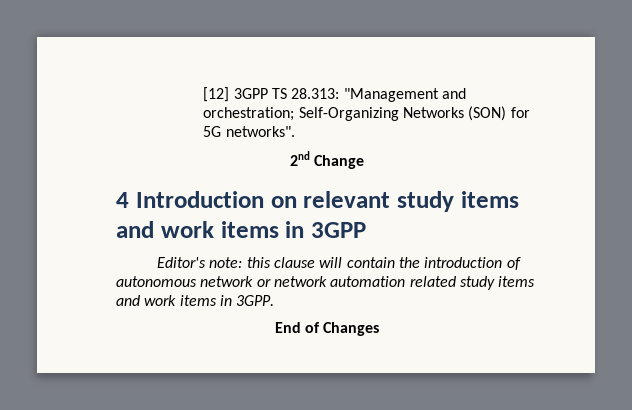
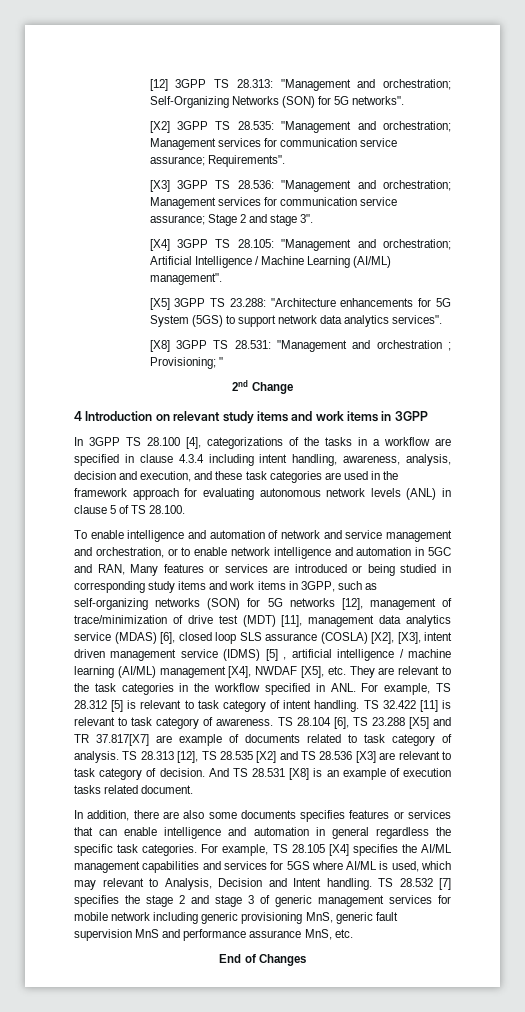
+ [X2] 3GPP TS 28.535: "Management and orchestration; Management services for communication service assurance; Requirements".
+ [X3] 3GPP TS 28.536: "Management and orchestration; Management services for communication service assurance; Stage 2 and stage 3".
+ [X4] 3GPP TS 28.105: "Management and orchestration; Artificial Intelligence / Machine Learning (AI/ML) management".
+ [X5] 3GPP TS 23.288: "Architecture enhancements for 5G System (5GS) to support network data analytics services".
+ [X8] 3GPP TS 28.531: "Management and orchestration ; Provisioning; "
- Editor's note: this clause will contain the introduction of autonomous network or network automation related study items and work items in 3GPP.
+ In 3GPP TS 28.100 [4], categorizations of the tasks in a workflow are specified in clause 4.3.4 including intent handling, awareness, analysis, decision and execution, and these task categories are used in the framework approach for evaluating autonomous network levels (ANL) in clause 5 of TS 28.100.
+ To enable intelligence and automation of network and service management and orchestration, or to enable network intelligence and automation in 5GC and RAN, Many features or services are introduced or being studied in corresponding study items and work items in 3GPP, such as self-organizing networks (SON) for 5G networks [12], management of trace/minimization of drive test (MDT) [11], management data analytics service (MDAS) [6], closed loop SLS assurance (COSLA) [X2], [X3], intent driven management service (IDMS) [5] , artificial intelligence / machine learning (AI/ML) management [X4], NWDAF [X5], etc. They are relevant to the task categories in the workflow specified in ANL. For example, TS 28.312 [5] is relevant to task category of intent handling. TS 32.422 [11] is relevant to task category of awareness. TS 28.104 [6], TS 23.288 [X5] and TR 37.817[X7] are example of documents related to task category of analysis. TS 28.313 [12], TS 28.535 [X2] and TS 28.536 [X3] are relevant to task category of decision. And TS 28.531 [X8] is an example of execution tasks related document.
+ In addition, there are also some documents specifies features or services that can enable intelligence and automation in general regardless the specific task categories. For example, TS 28.105 [X4] specifies the AI/ML management capabilities and services for 5GS where AI/ML is used, which may relevant to Analysis, Decision and Intent handling. TS 28.532 [7] specifies the stage 2 and stage 3 of generic management services for mobile network including generic provisioning MnS, generic fault supervision MnS and performance assurance MnS, etc.

